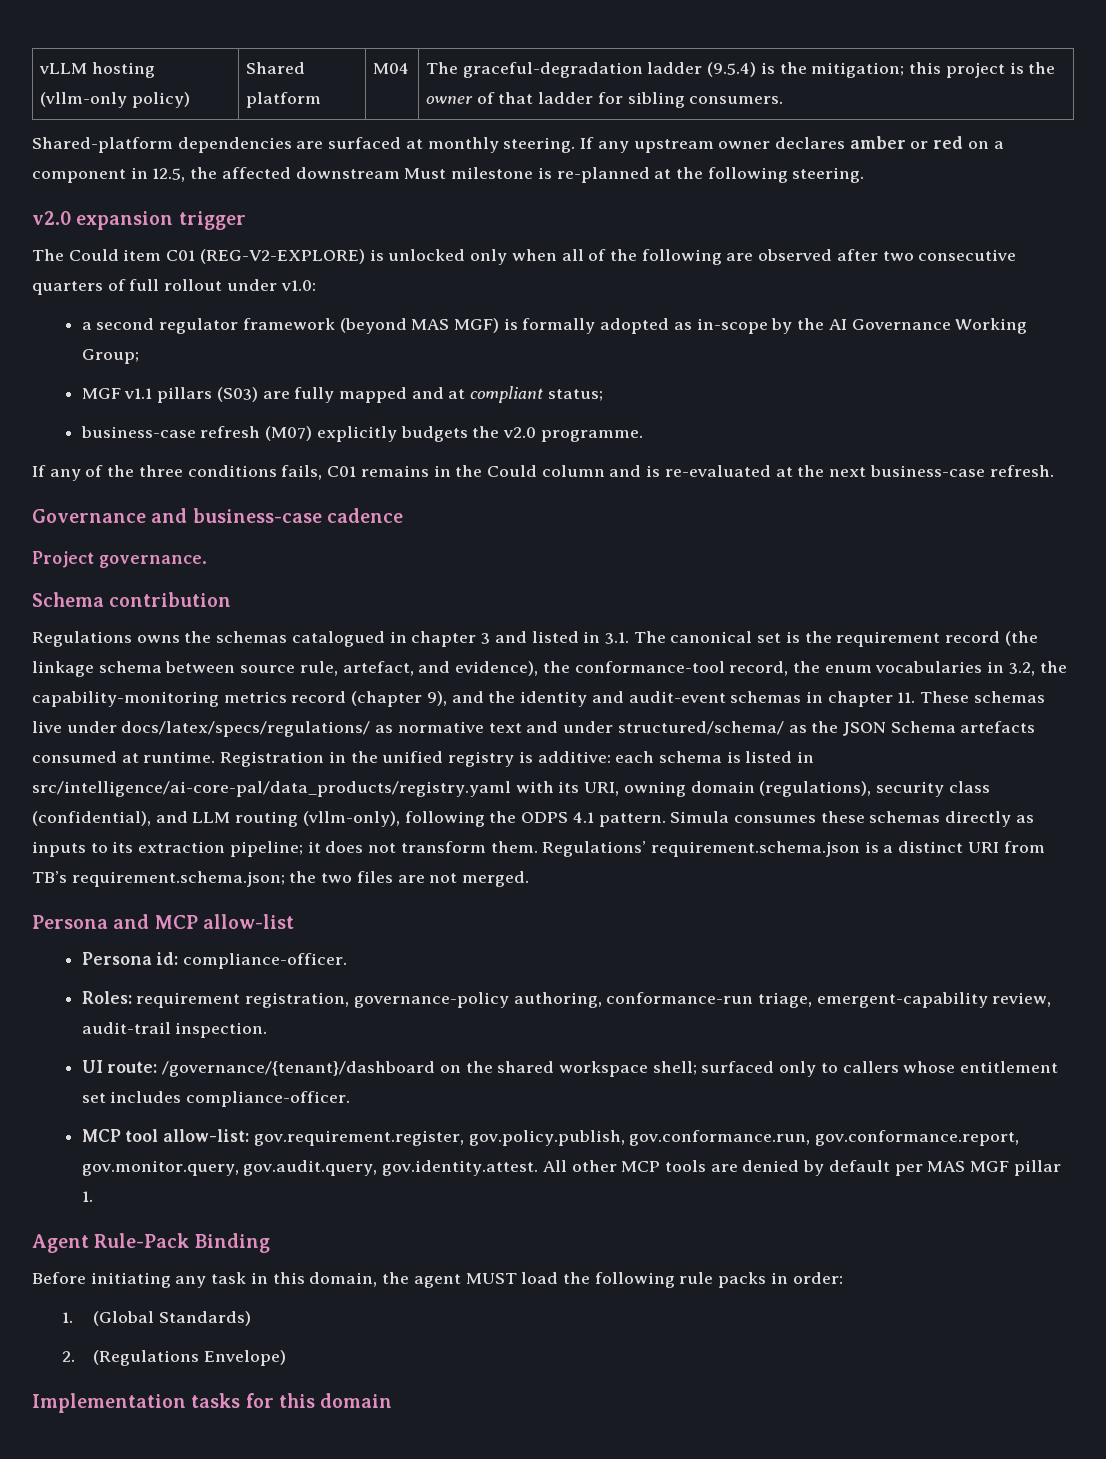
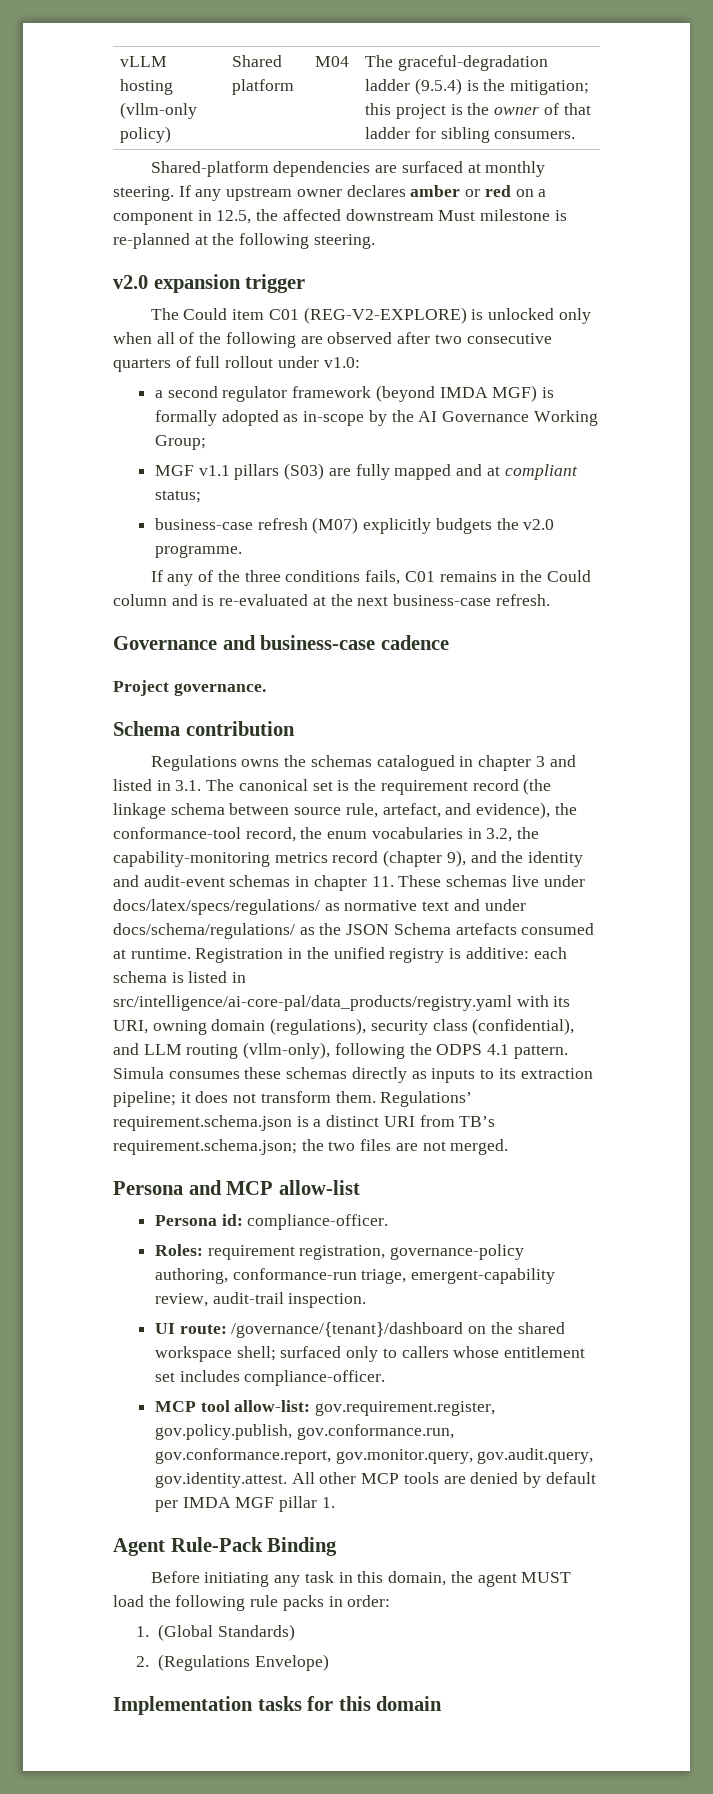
- a second regulator framework (beyond MAS MGF) is formally adopted as in-scope by the AI Governance Working Group;
+ a second regulator framework (beyond IMDA MGF) is formally adopted as in-scope by the AI Governance Working Group;
- Regulations owns the schemas catalogued in chapter 3 and listed in 3.1. The canonical set is the requirement record (the linkage schema between source rule, artefact, and evidence), the conformance-tool record, the enum vocabularies in 3.2, the capability-monitoring metrics record (chapter 9), and the identity and audit-event schemas in chapter 11. These schemas live under docs/latex/specs/regulations/ as normative text and under structured/schema/ as the JSON Schema artefacts consumed at runtime.
+ Regulations owns the schemas catalogued in chapter 3 and listed in 3.1. The canonical set is the requirement record (the linkage schema between source rule, artefact, and evidence), the conformance-tool record, the enum vocabularies in 3.2, the capability-monitoring metrics record (chapter 9), and the identity and audit-event schemas in chapter 11. These schemas live under docs/latex/specs/regulations/ as normative text and under docs/schema/regulations/ as the JSON Schema artefacts consumed at runtime.
- MCP tool allow-list: gov.requirement.register, gov.policy.publish, gov.conformance.run, gov.conformance.report, gov.monitor.query, gov.audit.query, gov.identity.attest. All other MCP tools are denied by default per MAS MGF pillar 1.
+ MCP tool allow-list: gov.requirement.register, gov.policy.publish, gov.conformance.run, gov.conformance.report, gov.monitor.query, gov.audit.query, gov.identity.attest. All other MCP tools are denied by default per IMDA MGF pillar 1.

